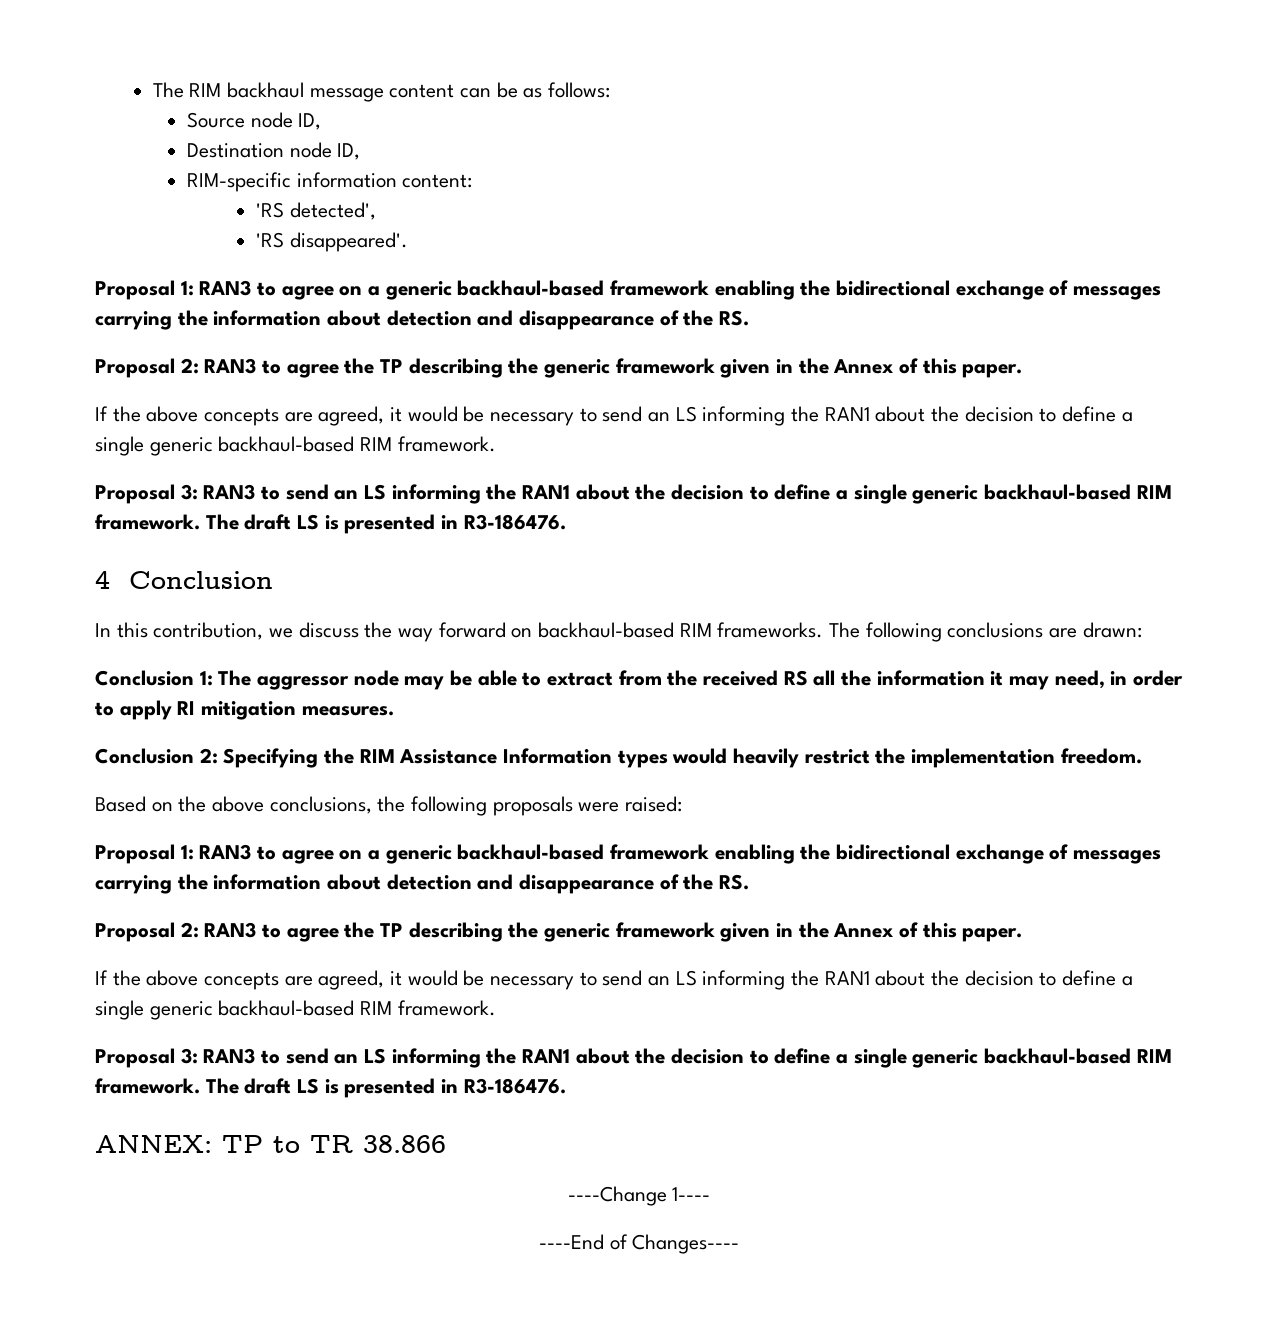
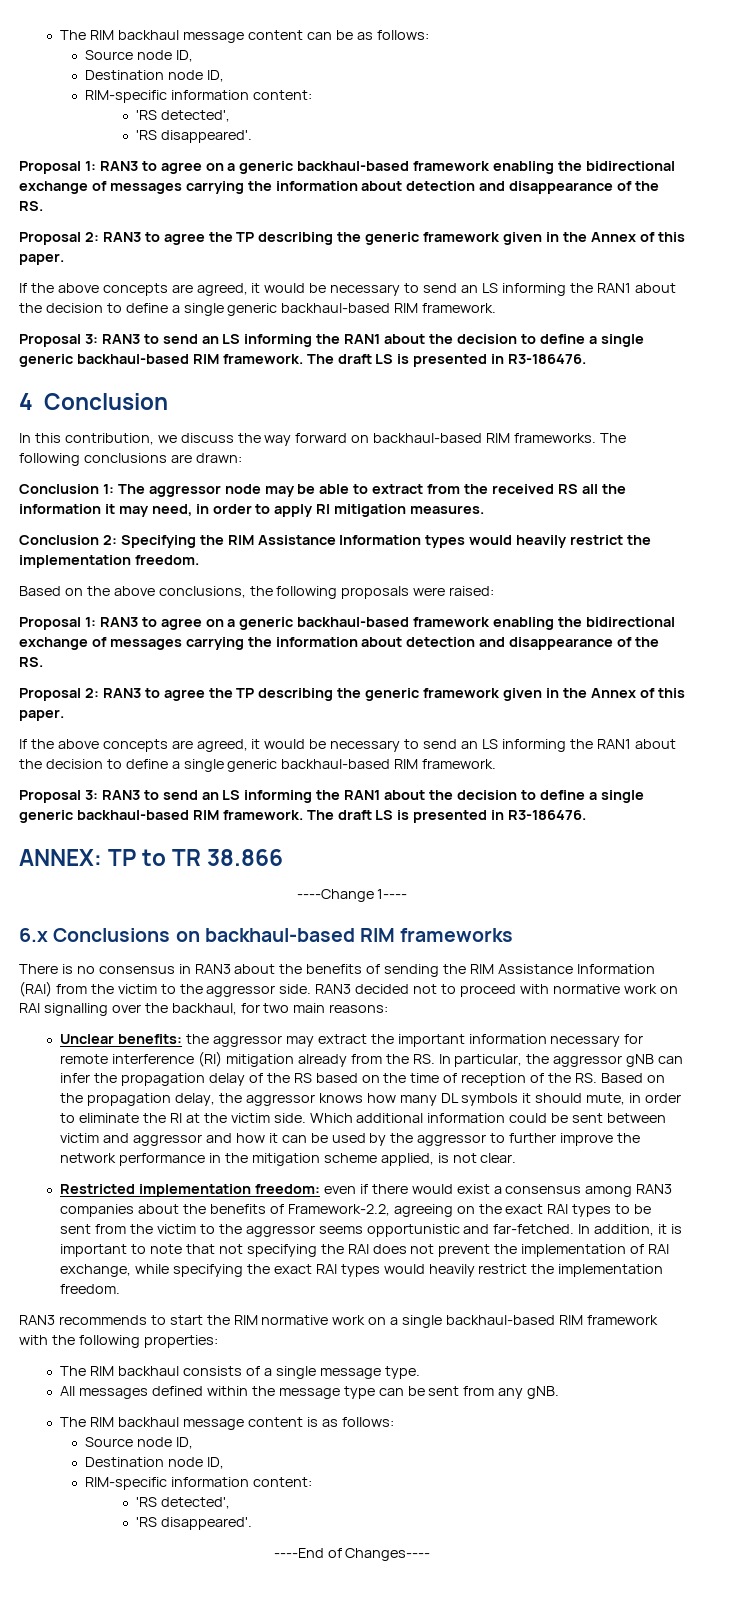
+ 6.x Conclusions on backhaul-based RIM frameworks
+ There is no consensus in RAN3 about the benefits of sending the RIM Assistance Information (RAI) from the victim to the aggressor side. RAN3 decided not to proceed with normative work on RAI signalling over the backhaul, for two main reasons:
+ Unclear benefits: the aggressor may extract the important information necessary for remote interference (RI) mitigation already from the RS. In particular, the aggressor gNB can infer the propagation delay of the RS based on the time of reception of the RS. Based on the propagation delay, the aggressor knows how many DL symbols it should mute, in order to eliminate the RI at the victim side. Which additional information could be sent between victim and aggressor and how it can be used by the aggressor to further improve the network performance in the mitigation scheme applied, is not clear.
+ Restricted implementation freedom: even if there would exist a consensus among RAN3 companies about the benefits of Framework-2.2, agreeing on the exact RAI types to be sent from the victim to the aggressor seems opportunistic and far-fetched. In addition, it is important to note that not specifying the RAI does not prevent the implementation of RAI exchange, while specifying the exact RAI types would heavily restrict the implementation freedom.
+ RAN3 recommends to start the RIM normative work on a single backhaul-based RIM framework with the following properties:
+ The RIM backhaul consists of a single message type.
+ All messages defined within the message type can be sent from any gNB.
+ The RIM backhaul message content is as follows:
+ Source node ID,
+ Destination node ID,
+ RIM-specific information content:
+ 'RS detected',
+ 'RS disappeared'.

